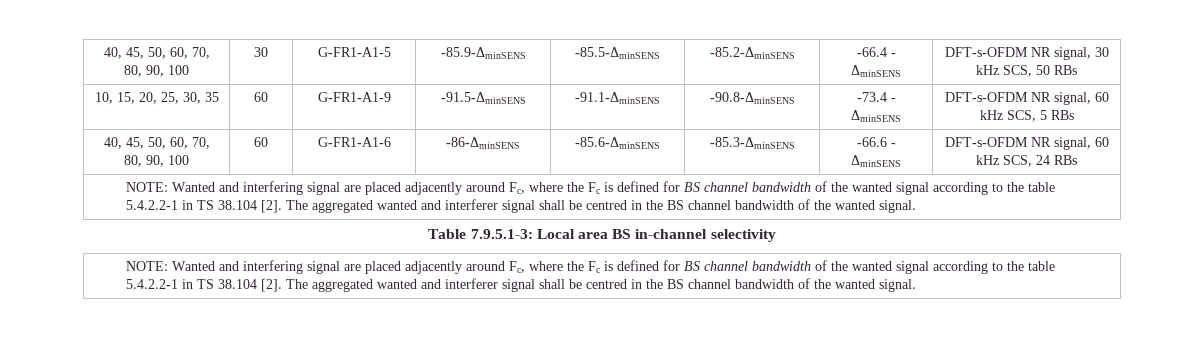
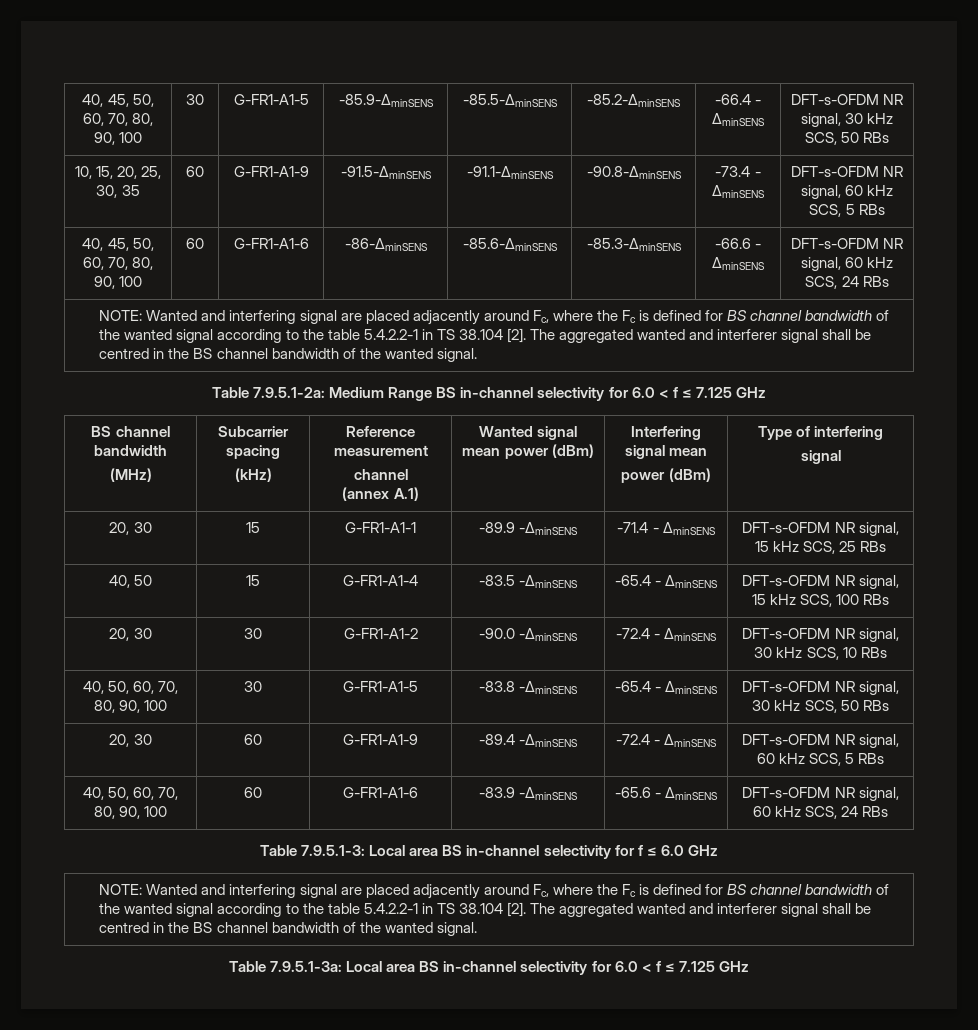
+ Table 7.9.5.1-2a: Medium Range BS in-channel selectivity for 6.0 < f ≤ 7.125 GHz
+ BS channel bandwidth
+ (MHz) | Subcarrier spacing
+ (kHz) | Reference measurement
+ channel
+ (annex A.1) | Wanted signal mean power (dBm) | Interfering signal mean
+ power (dBm) | Type of interfering
+ signal
+ 20, 30 | 15 | G-FR1-A1-1 | -89.9 -ΔminSENS | -71.4 - ΔminSENS | DFT-s-OFDM NR signal, 15 kHz SCS, 25 RBs
+ 40, 50 | 15 | G-FR1-A1-4 | -83.5 -ΔminSENS | -65.4 - ΔminSENS | DFT-s-OFDM NR signal, 15 kHz SCS, 100 RBs
+ 20, 30 | 30 | G-FR1-A1-2 | -90.0 -ΔminSENS | -72.4 - ΔminSENS | DFT-s-OFDM NR signal, 30 kHz SCS, 10 RBs
+ 40, 50, 60, 70, 80, 90, 100 | 30 | G-FR1-A1-5 | -83.8 -ΔminSENS | -65.4 - ΔminSENS | DFT-s-OFDM NR signal, 30 kHz SCS, 50 RBs
+ 20, 30 | 60 | G-FR1-A1-9 | -89.4 -ΔminSENS | -72.4 - ΔminSENS | DFT-s-OFDM NR signal, 60 kHz SCS, 5 RBs
+ 40, 50, 60, 70, 80, 90, 100 | 60 | G-FR1-A1-6 | -83.9 -ΔminSENS | -65.6 - ΔminSENS | DFT-s-OFDM NR signal, 60 kHz SCS, 24 RBs
- Table 7.9.5.1-3: Local area BS in-channel selectivity
+ Table 7.9.5.1-3: Local area BS in-channel selectivity for f ≤ 6.0 GHz
+ Table 7.9.5.1-3a: Local area BS in-channel selectivity for 6.0 < f ≤ 7.125 GHz

